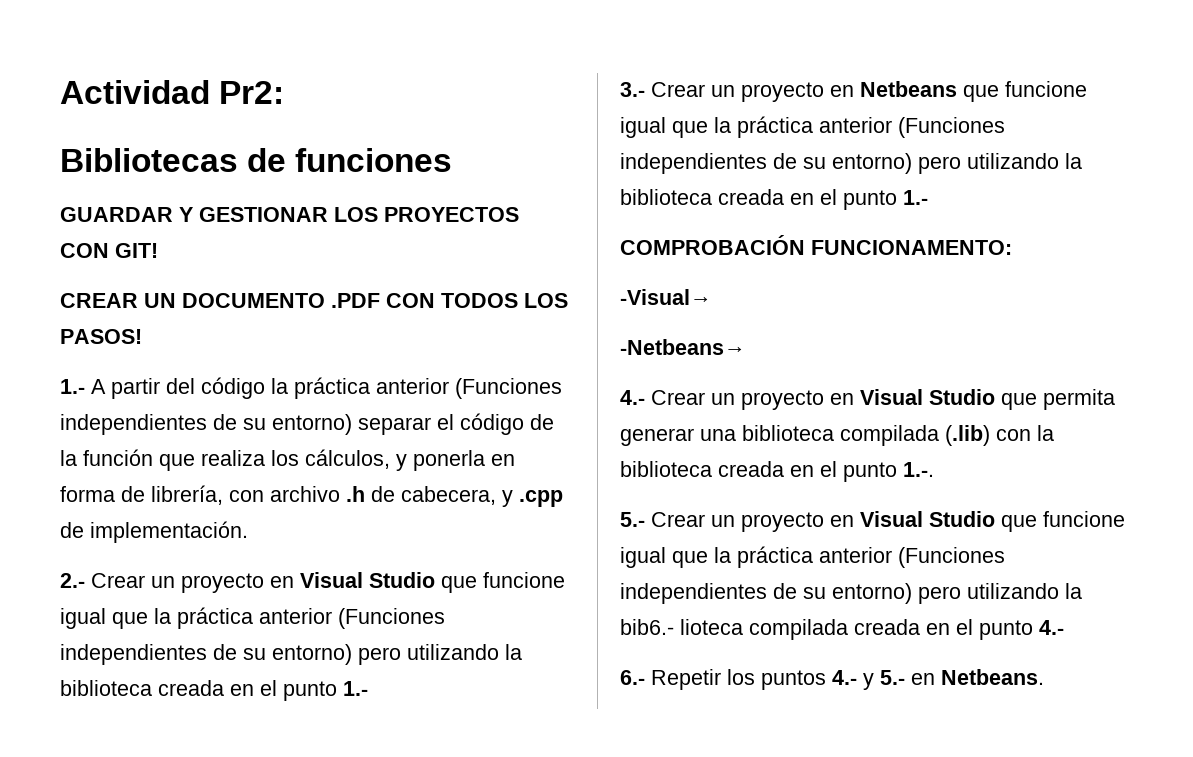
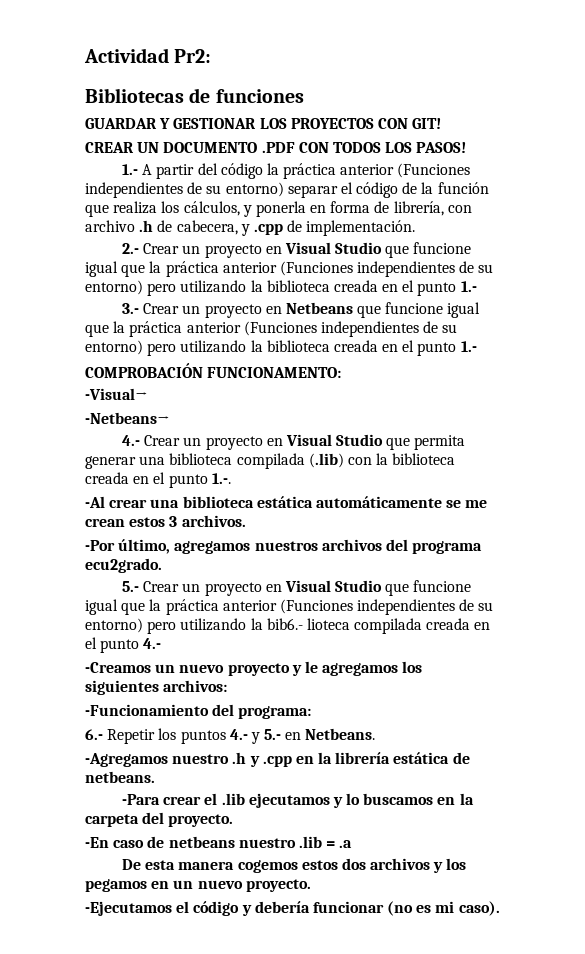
+ -Al crear una biblioteca estática automáticamente se me crean estos 3 archivos.
+ -Por último, agregamos nuestros archivos del programa ecu2grado.
+ -Creamos un nuevo proyecto y le agregamos los siguientes archivos:
+ -Funcionamiento del programa:
+ -Agregamos nuestro .h y .cpp en la librería estática de netbeans.
+ -Para crear el .lib ejecutamos y lo buscamos en la carpeta del proyecto.
+ -En caso de netbeans nuestro .lib = .a
+ De esta manera cogemos estos dos archivos y los pegamos en un nuevo proyecto.
+ -Ejecutamos el código y debería funcionar (no es mi caso).

